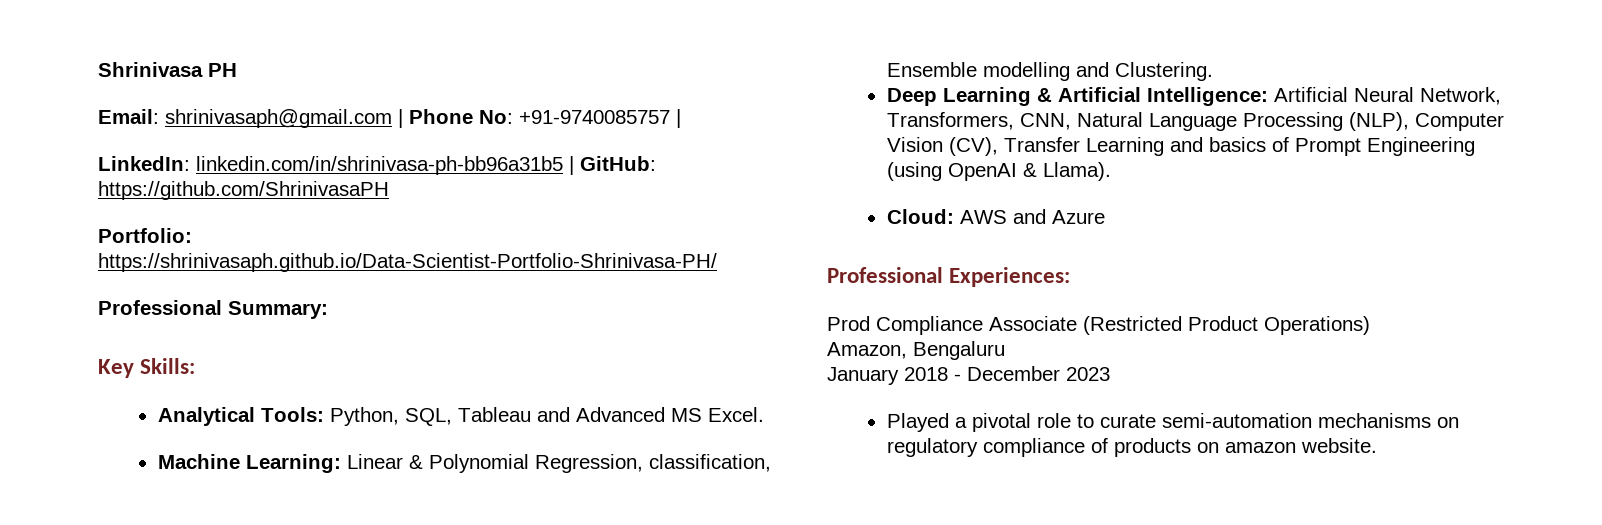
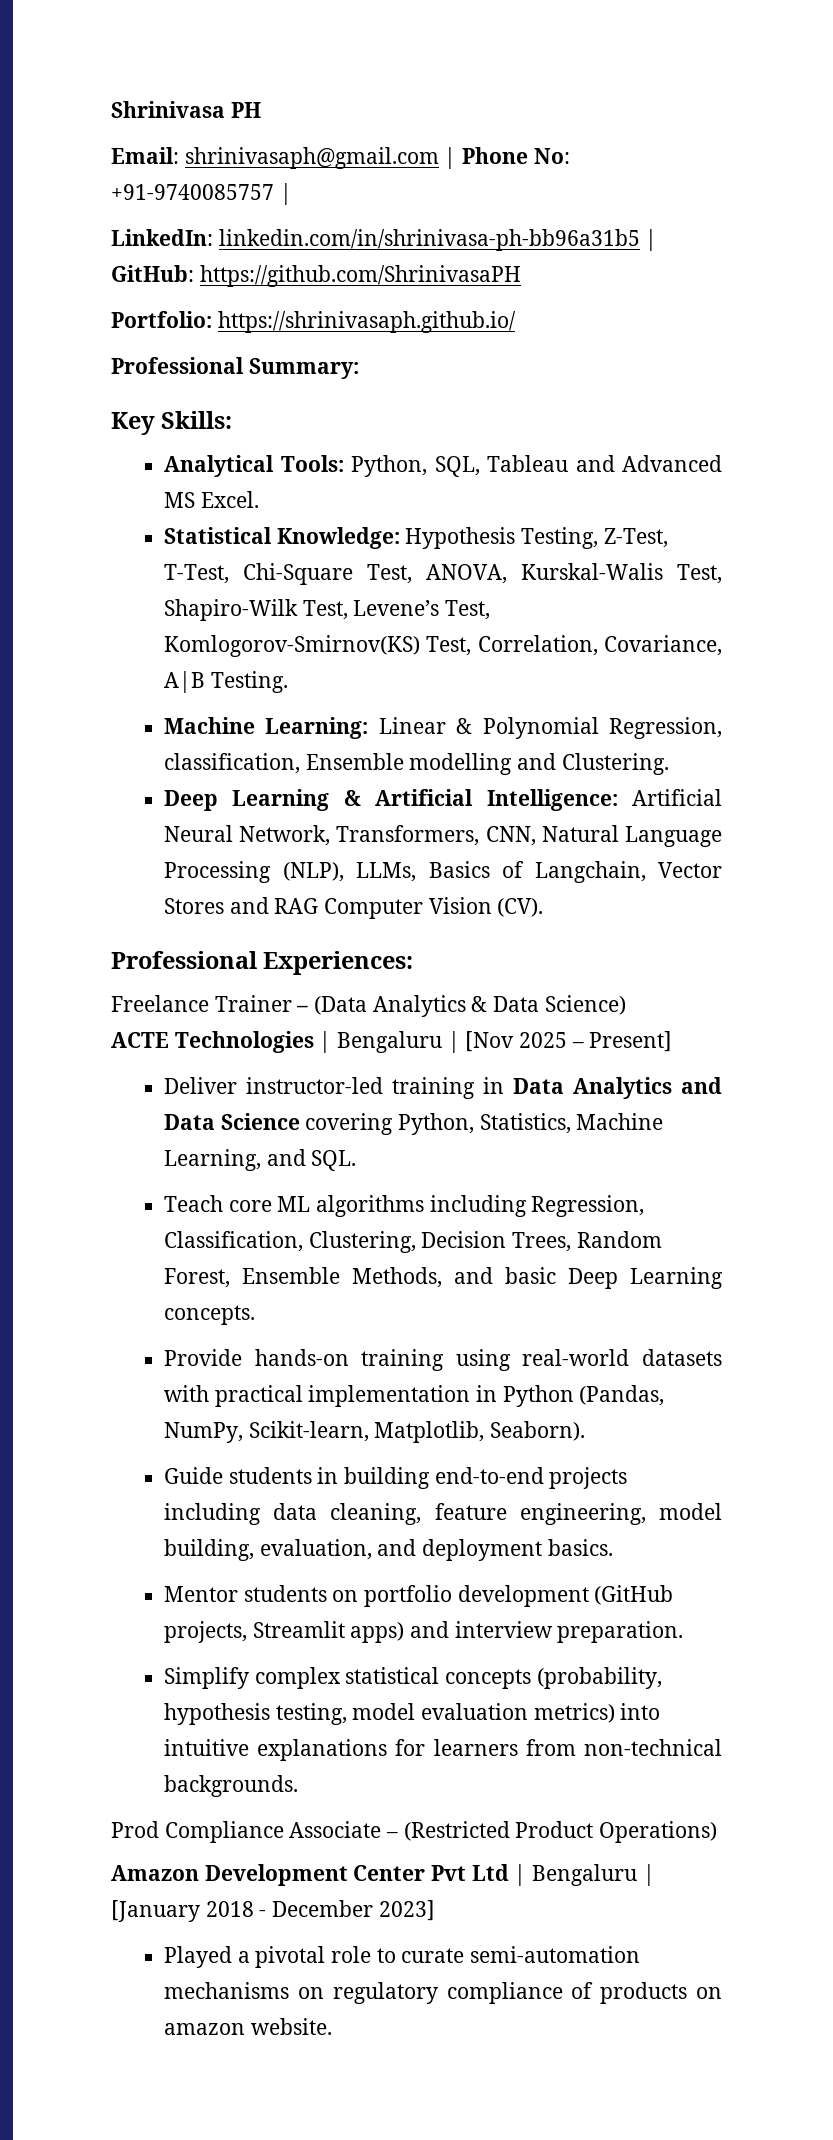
- Portfolio: https://shrinivasaph.github.io/Data-Scientist-Portfolio-Shrinivasa-PH/
+ Portfolio: https://shrinivasaph.github.io/
+ Statistical Knowledge: Hypothesis Testing, Z-Test, T-Test, Chi-Square Test, ANOVA, Kurskal-Walis Test, Shapiro-Wilk Test, Levene’s Test, Komlogorov-Smirnov(KS) Test, Correlation, Covariance, A|B Testing.
- Deep Learning & Artificial Intelligence: Artificial Neural Network, Transformers, CNN, Natural Language Processing (NLP), Computer Vision (CV), Transfer Learning and basics of Prompt Engineering (using OpenAI & Llama).
- Cloud: AWS and Azure
+ Deep Learning & Artificial Intelligence: Artificial Neural Network, Transformers, CNN, Natural Language Processing (NLP), LLMs, Basics of Langchain, Vector Stores and RAG Computer Vision (CV).
  Professional Experiences:
+ Freelance Trainer – (Data Analytics & Data Science)
+ ACTE Technologies | Bengaluru | [Nov 2025 – Present]
+ Deliver instructor-led training in Data Analytics and Data Science covering Python, Statistics, Machine Learning, and SQL.
+ Teach core ML algorithms including Regression, Classification, Clustering, Decision Trees, Random Forest, Ensemble Methods, and basic Deep Learning concepts.
+ Provide hands-on training using real-world datasets with practical implementation in Python (Pandas, NumPy, Scikit-learn, Matplotlib, Seaborn).
+ Guide students in building end-to-end projects including data cleaning, feature engineering, model building, evaluation, and deployment basics.
+ Mentor students on portfolio development (GitHub projects, Streamlit apps) and interview preparation.
+ Simplify complex statistical concepts (probability, hypothesis testing, model evaluation metrics) into intuitive explanations for learners from non-technical backgrounds.
- Prod Compliance Associate (Restricted Product Operations)
+ Prod Compliance Associate – (Restricted Product Operations)
- Amazon, Bengaluru
- January 2018 - December 2023
+ Amazon Development Center Pvt Ltd | Bengaluru | [January 2018 - December 2023]

